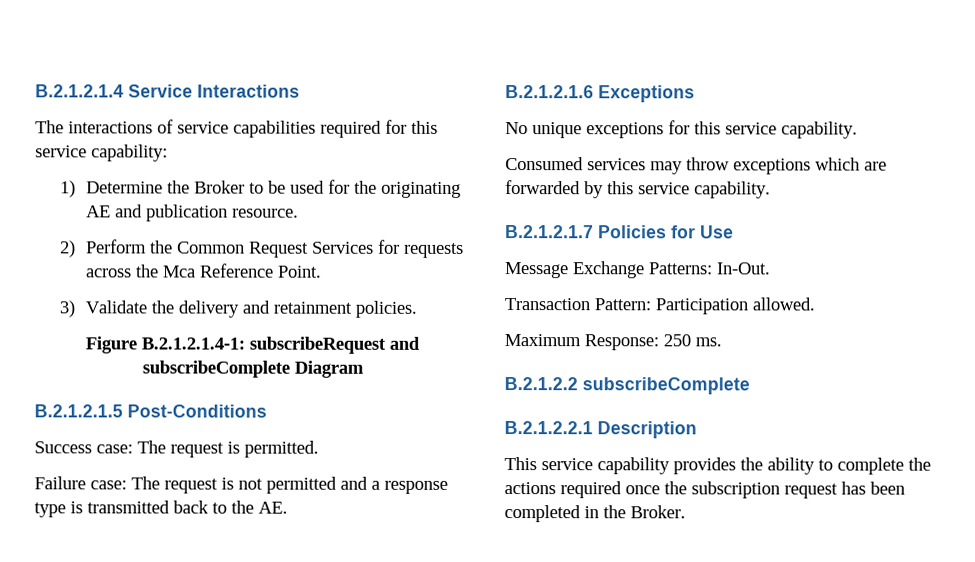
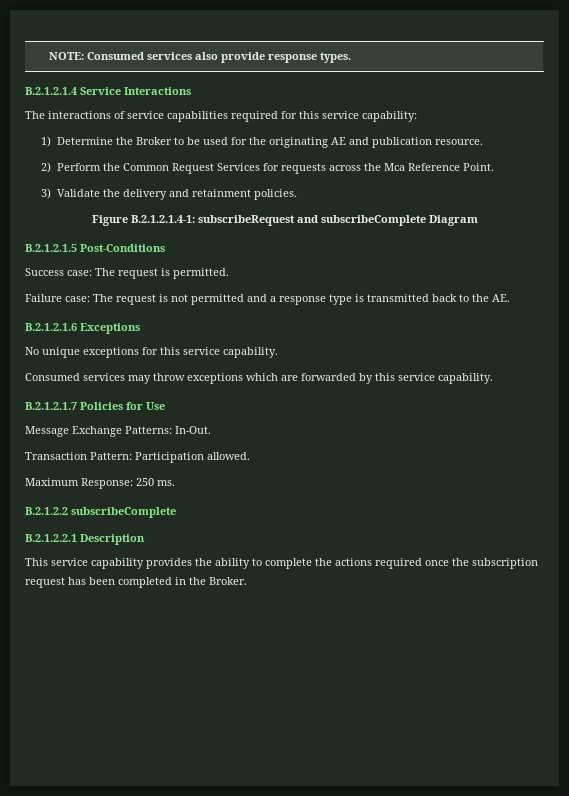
+ NOTE: Consumed services also provide response types.

